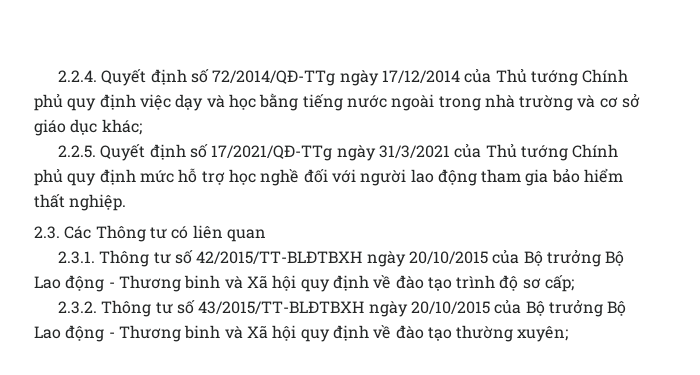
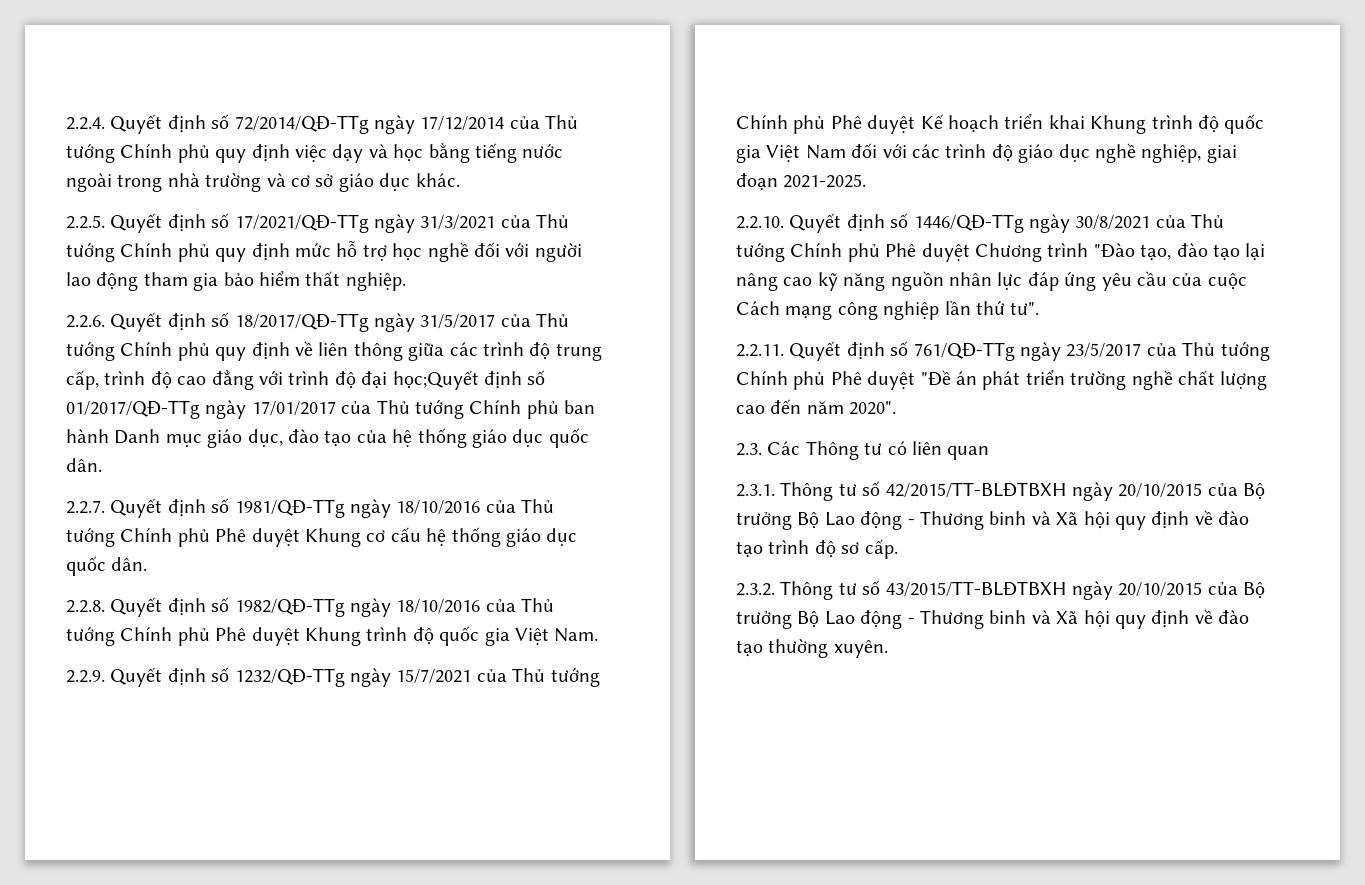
- 2.2.4. Quyết định số 72/2014/QĐ-TTg ngày 17/12/2014 của Thủ tướng Chính phủ quy định việc dạy và học bằng tiếng nước ngoài trong nhà trường và cơ sở giáo dục khác;
+ 2.2.4. Quyết định số 72/2014/QĐ-TTg ngày 17/12/2014 của Thủ tướng Chính phủ quy định việc dạy và học bằng tiếng nước ngoài trong nhà trường và cơ sở giáo dục khác.
+ 2.2.6. Quyết định số 18/2017/QĐ-TTg ngày 31/5/2017 của Thủ tướng Chính phủ quy định về liên thông giữa các trình độ trung cấp, trình độ cao đẳng với trình độ đại học;Quyết định số 01/2017/QĐ-TTg ngày 17/01/2017 của Thủ tướng Chính phủ ban hành Danh mục giáo dục, đào tạo của hệ thống giáo dục quốc dân.
+ 2.2.7. Quyết định số 1981/QĐ-TTg ngày 18/10/2016 của Thủ tướng Chính phủ Phê duyệt Khung cơ cấu hệ thống giáo dục quốc dân.
+ 2.2.8. Quyết định số 1982/QĐ-TTg ngày 18/10/2016 của Thủ tướng Chính phủ Phê duyệt Khung trình độ quốc gia Việt Nam.
+ 2.2.9. Quyết định số 1232/QĐ-TTg ngày 15/7/2021 của Thủ tướng Chính phủ Phê duyệt Kế hoạch triển khai Khung trình độ quốc gia Việt Nam đối với các trình độ giáo dục nghề nghiệp, giai đoạn 2021-2025.
+ 2.2.10. Quyết định số 1446/QĐ-TTg ngày 30/8/2021 của Thủ tướng Chính phủ Phê duyệt Chương trình "Đào tạo, đào tạo lại nâng cao kỹ năng nguồn nhân lực đáp ứng yêu cầu của cuộc Cách mạng công nghiệp lần thứ tư".
+ 2.2.11. Quyết định số 761/QĐ-TTg ngày 23/5/2017 của Thủ tướng Chính phủ Phê duyệt "Đề án phát triển trường nghề chất lượng cao đến năm 2020".
- 2.3.1. Thông tư số 42/2015/TT-BLĐTBXH ngày 20/10/2015 của Bộ trưởng Bộ Lao động - Thương binh và Xã hội quy định về đào tạo trình độ sơ cấp;
+ 2.3.1. Thông tư số 42/2015/TT-BLĐTBXH ngày 20/10/2015 của Bộ trưởng Bộ Lao động - Thương binh và Xã hội quy định về đào tạo trình độ sơ cấp.
- 2.3.2. Thông tư số 43/2015/TT-BLĐTBXH ngày 20/10/2015 của Bộ trưởng Bộ Lao động - Thương binh và Xã hội quy định về đào tạo thường xuyên;
+ 2.3.2. Thông tư số 43/2015/TT-BLĐTBXH ngày 20/10/2015 của Bộ trưởng Bộ Lao động - Thương binh và Xã hội quy định về đào tạo thường xuyên.

